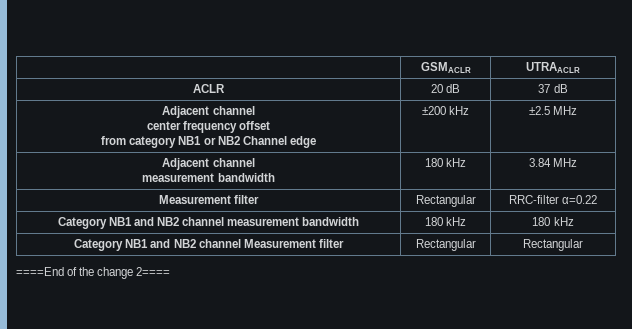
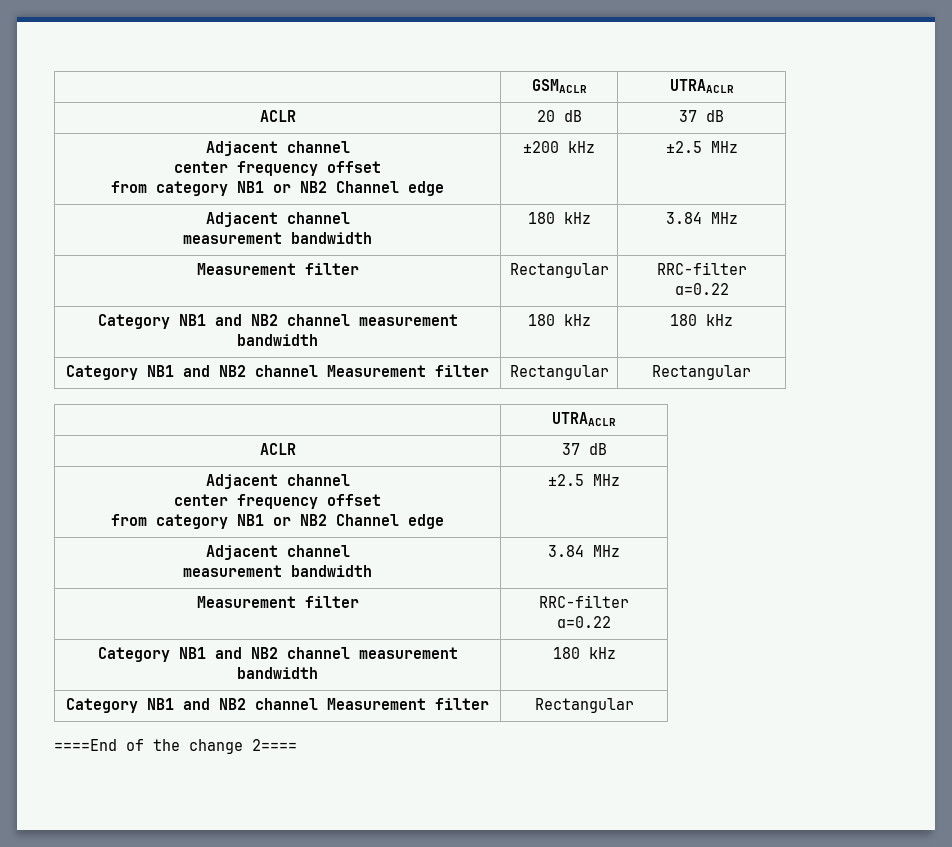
  Category NB1 and NB2 channel Measurement filter | Rectangular | Rectangular
+ | UTRAACLR
+ ACLR | 37 dB
+ Adjacent channel
+ center frequency offset
+ from category NB1 or NB2 Channel edge | ±2.5 MHz
+ Adjacent channel
+ measurement bandwidth | 3.84 MHz
+ Measurement filter | RRC-filter α=0.22
+ Category NB1 and NB2 channel measurement bandwidth | 180 kHz
+ Category NB1 and NB2 channel Measurement filter | Rectangular

